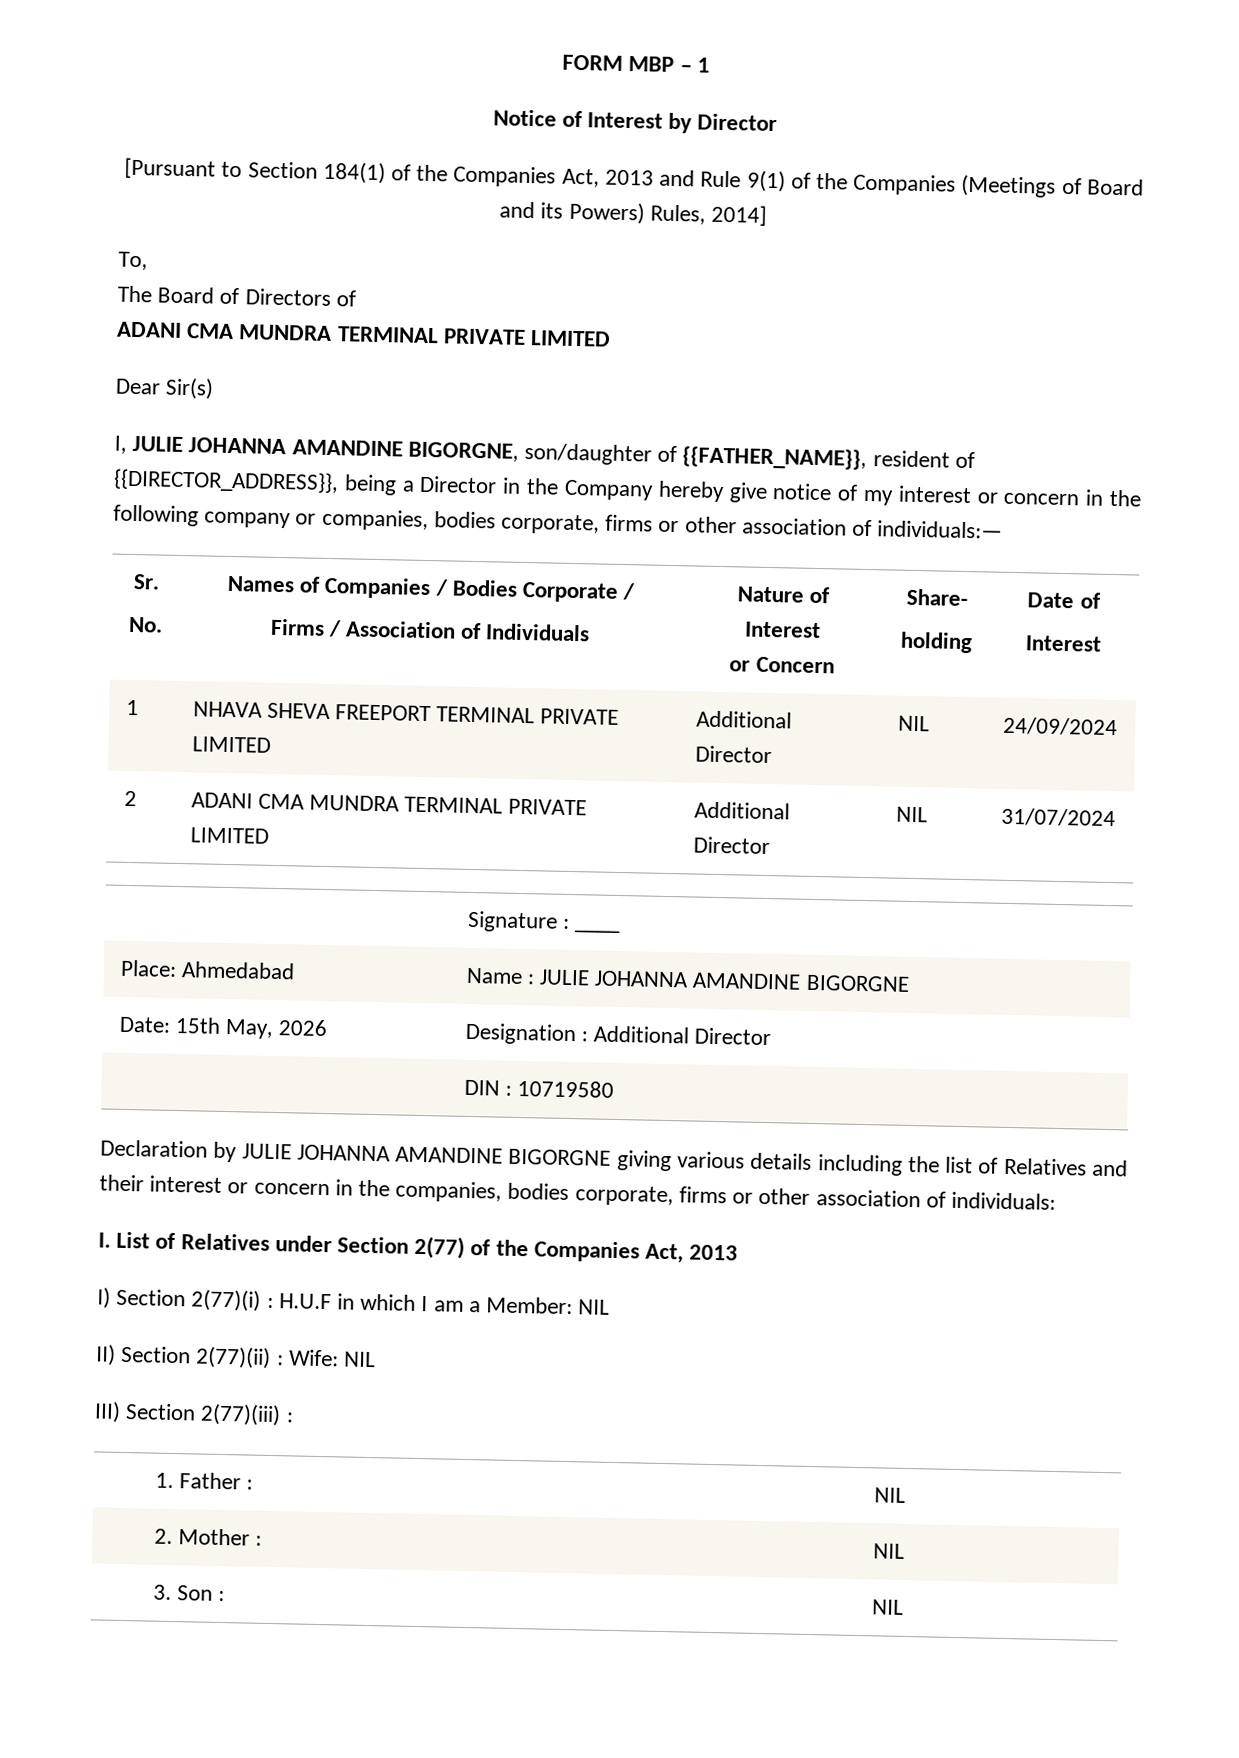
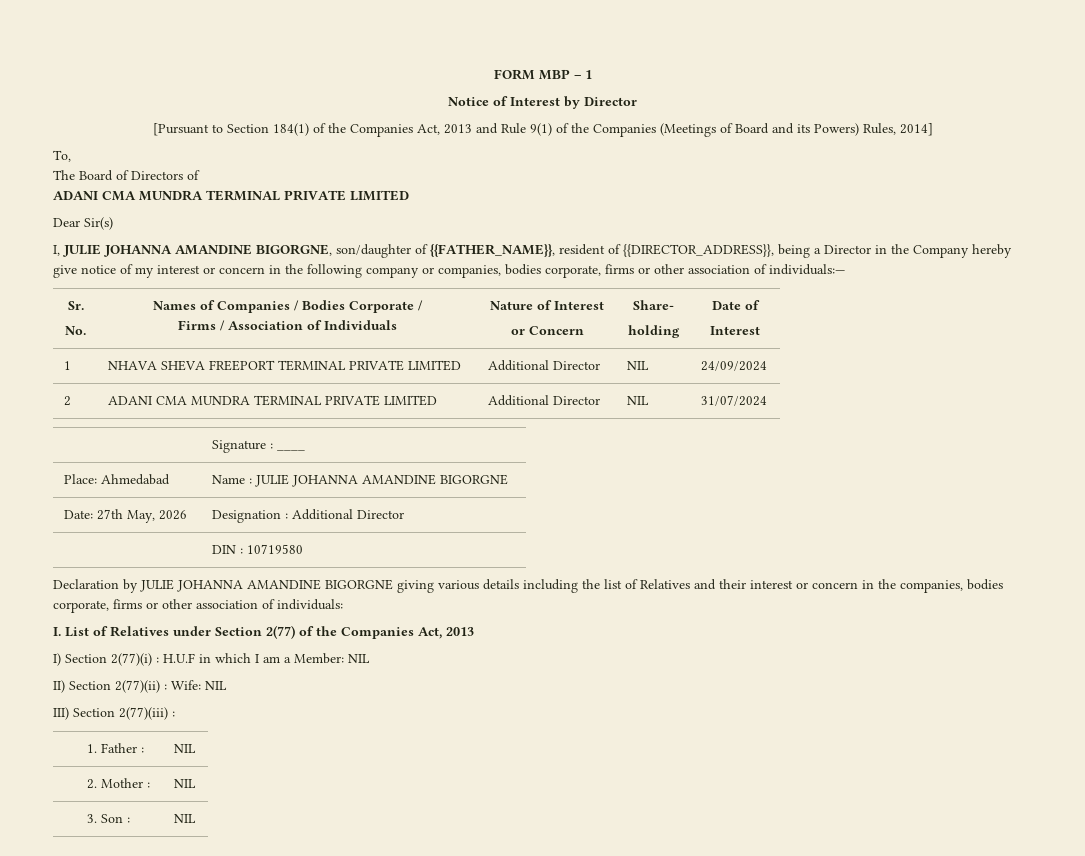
- Date: 15th May, 2026 | Designation : Additional Director
+ Date: 27th May, 2026 | Designation : Additional Director

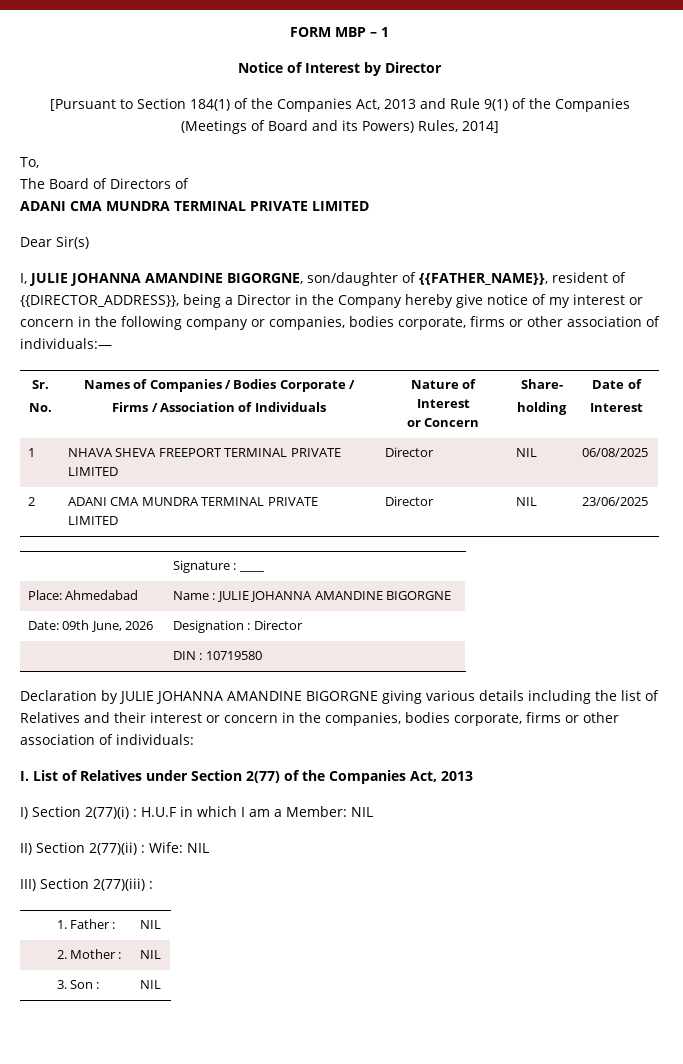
- 1 | NHAVA SHEVA FREEPORT TERMINAL PRIVATE LIMITED | Additional Director | NIL | 24/09/2024
+ 1 | NHAVA SHEVA FREEPORT TERMINAL PRIVATE LIMITED | Director | NIL | 06/08/2025
- 2 | ADANI CMA MUNDRA TERMINAL PRIVATE LIMITED | Additional Director | NIL | 31/07/2024
+ 2 | ADANI CMA MUNDRA TERMINAL PRIVATE LIMITED | Director | NIL | 23/06/2025
- Date: 27th May, 2026 | Designation : Additional Director
+ Date: 09th June, 2026 | Designation : Director

